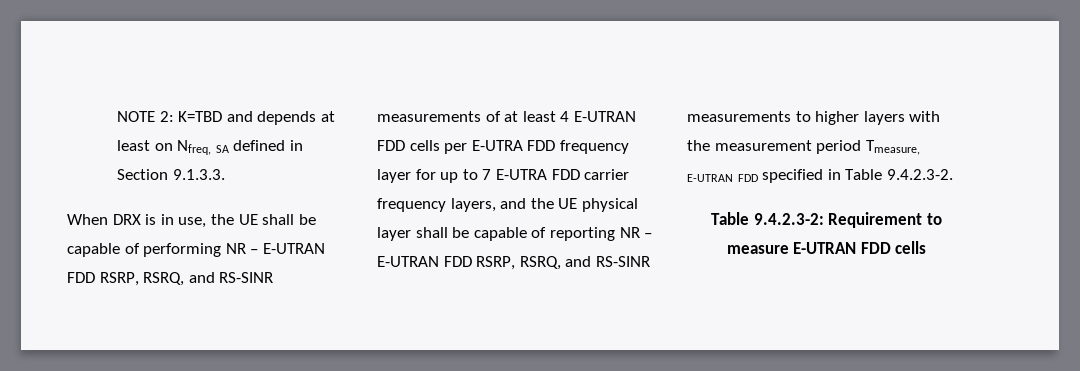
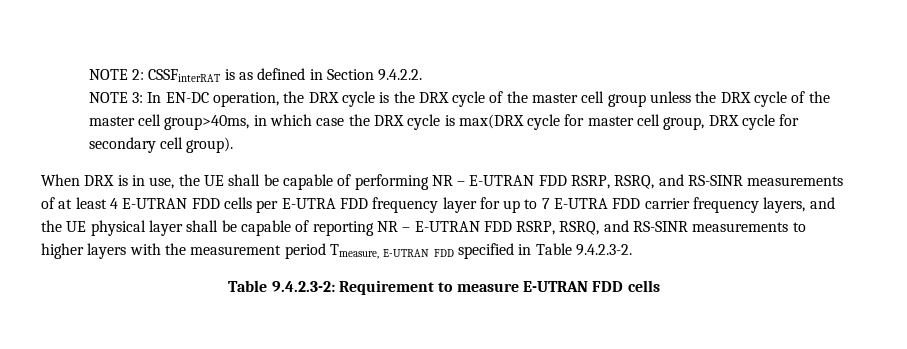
- NOTE 2: K=TBD and depends at least on Nfreq, SA defined in Section 9.1.3.3.
+ NOTE 2: CSSFinterRAT is as defined in Section 9.4.2.2.
+ NOTE 3: In EN-DC operation, the DRX cycle is the DRX cycle of the master cell group unless the DRX cycle of the master cell group>40ms, in which case the DRX cycle is max(DRX cycle for master cell group, DRX cycle for secondary cell group).

